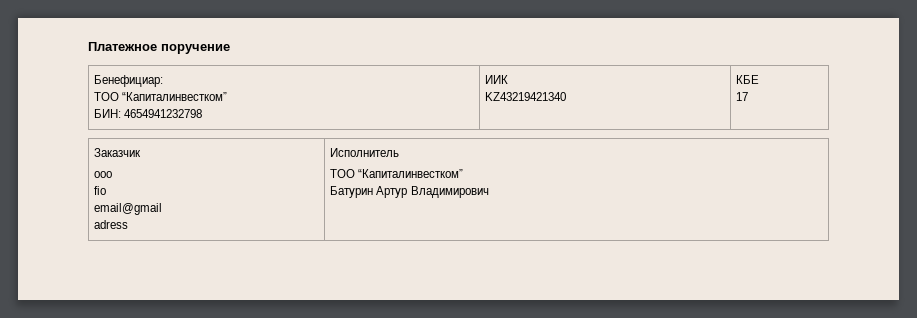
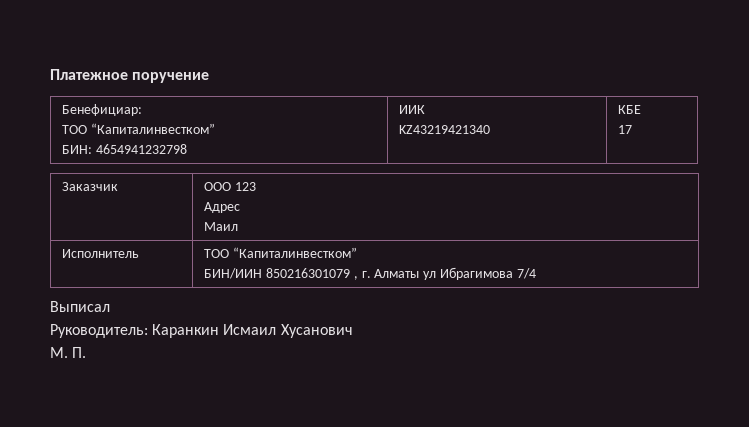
- Заказчик
- ooo
- fio
- email@gmail
- adress | Исполнитель
- ТОО “Капиталинвестком”
- Батурин Артур Владимирович
+ Заказчик | ООО 123
+ Адрес
+ Маил
+ Исполнитель | ТОО “Капиталинвестком”
+ БИН/ИИН 850216301079 , г. Алматы ул Ибрагимова 7/4
+ Выписал
+ Руководитель: Каранкин Исмаил Хусанович
+ М. П.

